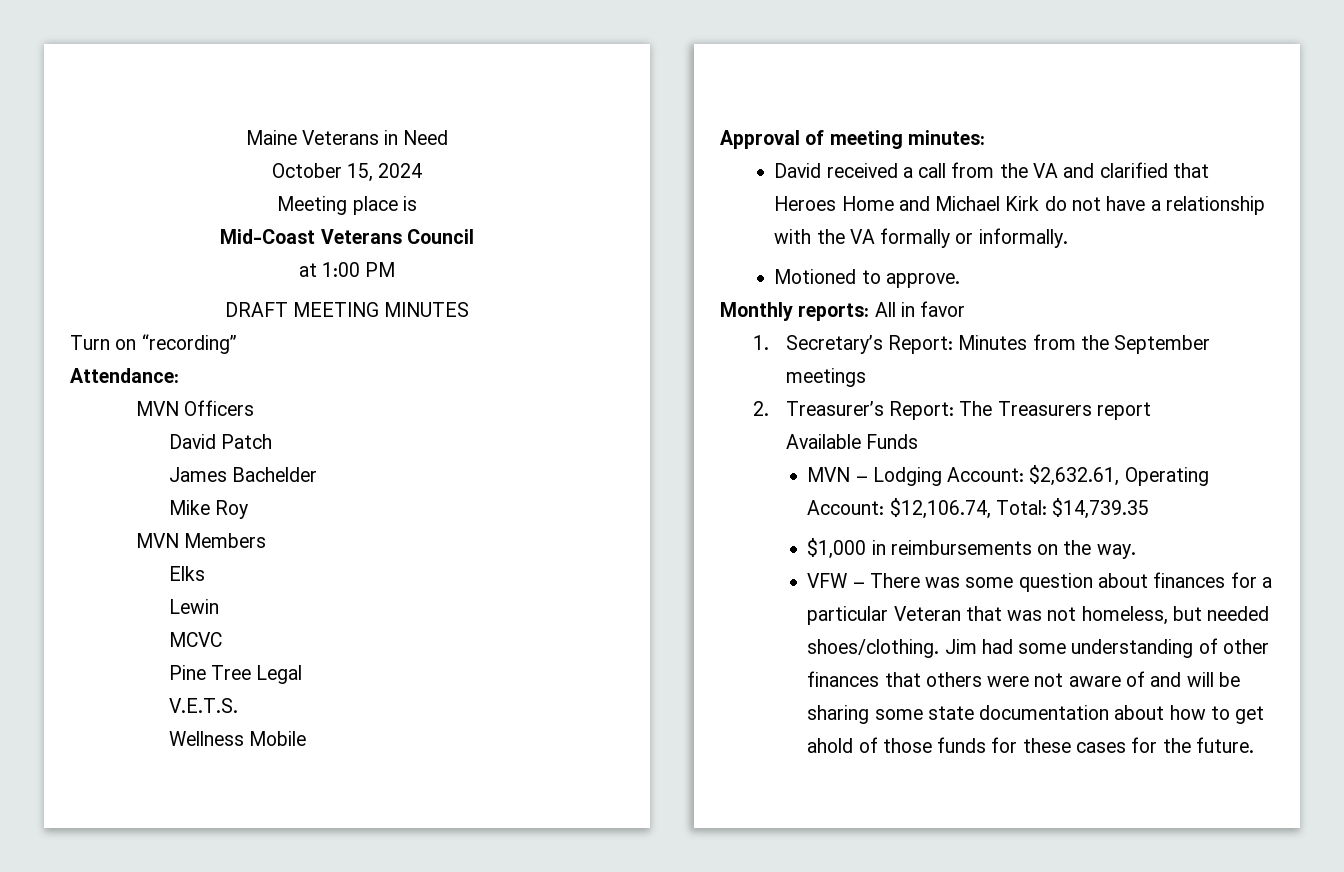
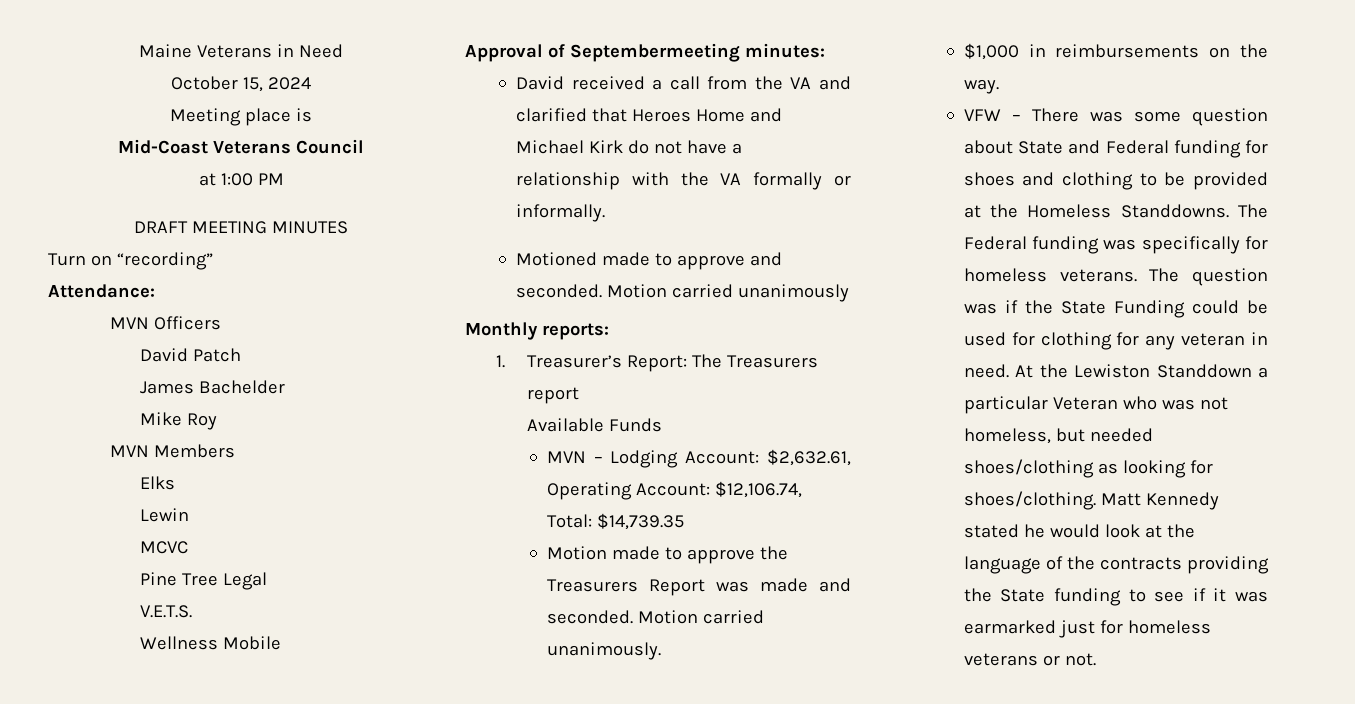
- Approval of meeting minutes:
+ Approval of Septembermeeting minutes:
- Motioned to approve.
- Monthly reports: All in favor
- 1. Secretary’s Report: Minutes from the September meetings
- 2. Treasurer’s Report: The Treasurers report
+ Motioned made to approve and seconded. Motion carried unanimously
+ Monthly reports:
+ 1. Treasurer’s Report: The Treasurers report
+ Motion made to approve the Treasurers Report was made and seconded. Motion carried unanimously.
- VFW – There was some question about finances for a particular Veteran that was not homeless, but needed shoes/clothing. Jim had some understanding of other finances that others were not aware of and will be sharing some state documentation about how to get ahold of those funds for these cases for the future.
+ VFW – There was some question about State and Federal funding for shoes and clothing to be provided at the Homeless Standdowns. The Federal funding was specifically for homeless veterans. The question was if the State Funding could be used for clothing for any veteran in need. At the Lewiston Standdown a particular Veteran who was not homeless, but needed shoes/clothing as looking for shoes/clothing. Matt Kennedy stated he would look at the language of the contracts providing the State funding to see if it was earmarked just for homeless veterans or not.

